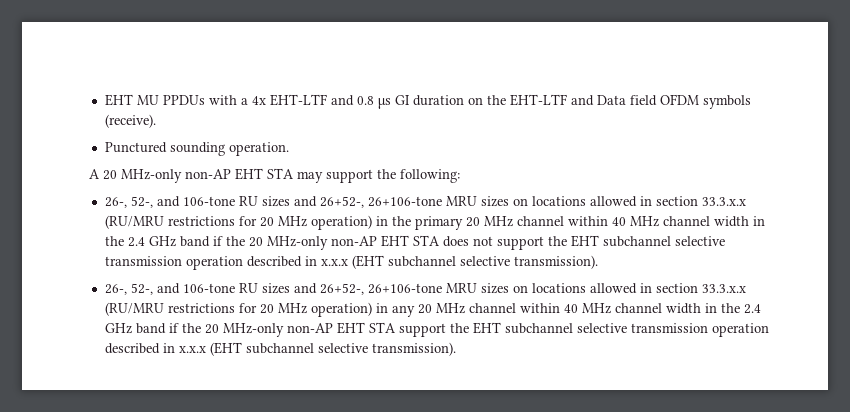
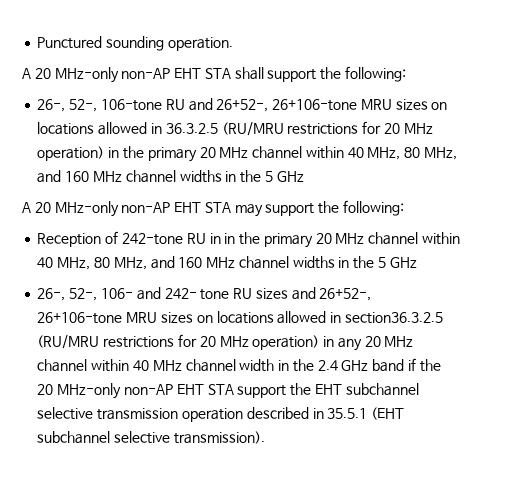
- EHT MU PPDUs with a 4x EHT-LTF and 0.8 µs GI duration on the EHT-LTF and Data field OFDM symbols (receive).
- A 20 MHz-only non-AP EHT STA may support the following:
+ A 20 MHz-only non-AP EHT STA shall support the following:
- 26-, 52-, and 106-tone RU sizes and 26+52-, 26+106-tone MRU sizes on locations allowed in section 33.3.x.x (RU/MRU restrictions for 20 MHz operation) in the primary 20 MHz channel within 40 MHz channel width in the 2.4 GHz band if the 20 MHz-only non-AP EHT STA does not support the EHT subchannel selective transmission operation described in x.x.x (EHT subchannel selective transmission).
- 26-, 52-, and 106-tone RU sizes and 26+52-, 26+106-tone MRU sizes on locations allowed in section 33.3.x.x (RU/MRU restrictions for 20 MHz operation) in any 20 MHz channel within 40 MHz channel width in the 2.4 GHz band if the 20 MHz-only non-AP EHT STA support the EHT subchannel selective transmission operation described in x.x.x (EHT subchannel selective transmission).
+ 26-, 52-, 106-tone RU and 26+52-, 26+106-tone MRU sizes on locations allowed in 36.3.2.5 (RU/MRU restrictions for 20 MHz operation) in the primary 20 MHz channel within 40 MHz, 80 MHz, and 160 MHz channel widths in the 5 GHz
+ A 20 MHz-only non-AP EHT STA may support the following:
+ Reception of 242-tone RU in in the primary 20 MHz channel within 40 MHz, 80 MHz, and 160 MHz channel widths in the 5 GHz
+ 26-, 52-, 106- and 242- tone RU sizes and 26+52-, 26+106-tone MRU sizes on locations allowed in section36.3.2.5 (RU/MRU restrictions for 20 MHz operation) in any 20 MHz channel within 40 MHz channel width in the 2.4 GHz band if the 20 MHz-only non-AP EHT STA support the EHT subchannel selective transmission operation described in 35.5.1 (EHT subchannel selective transmission).

